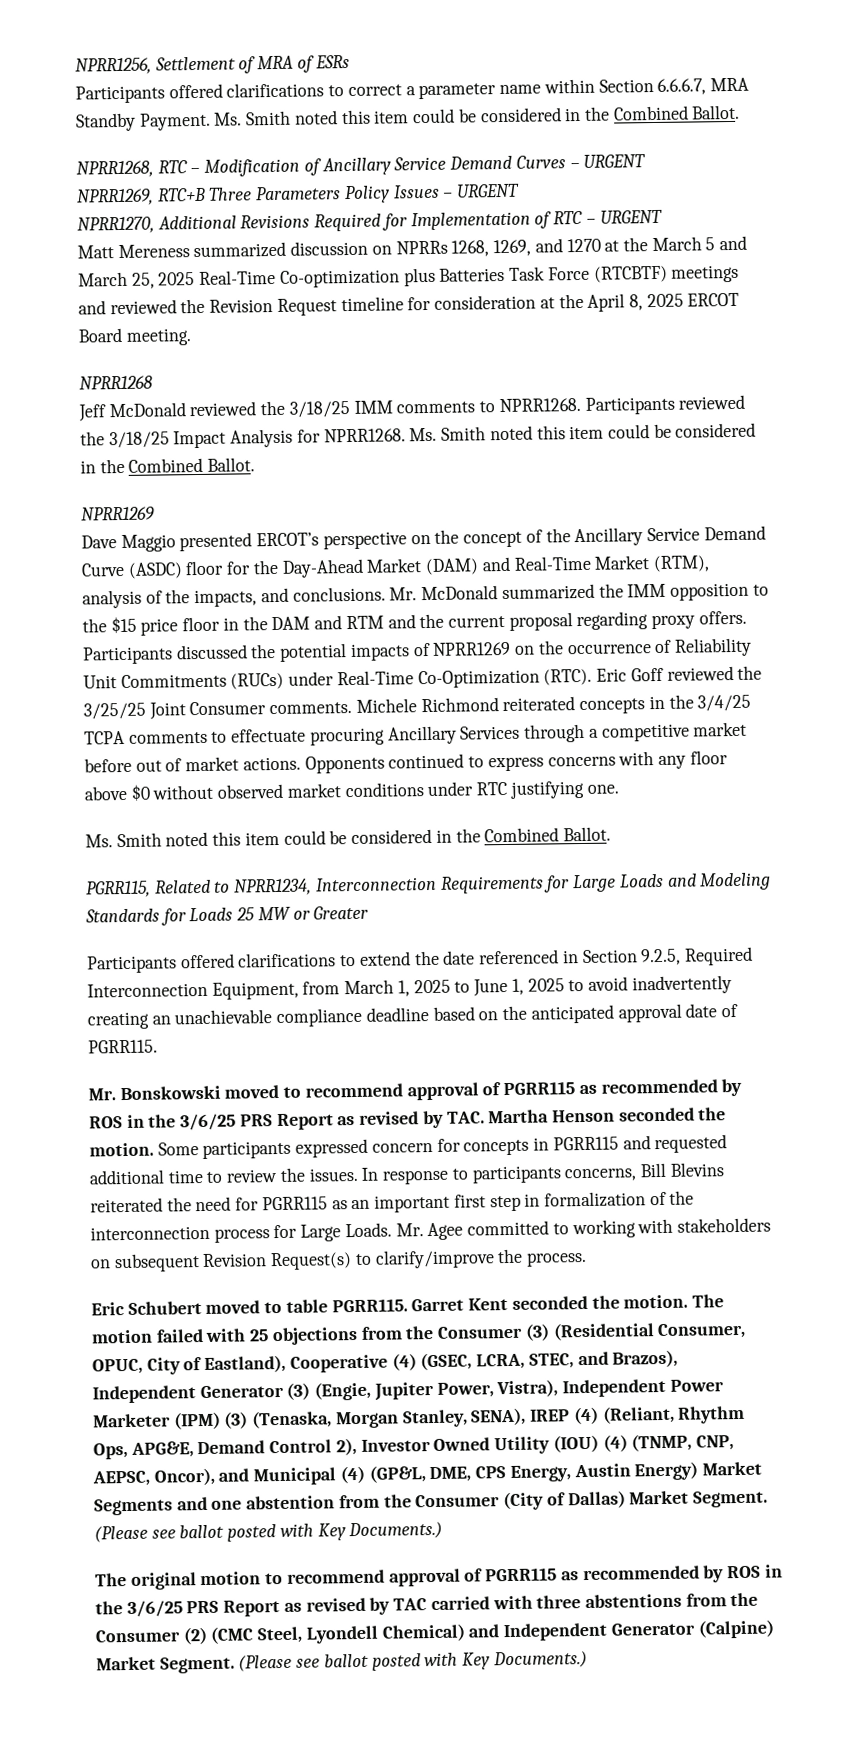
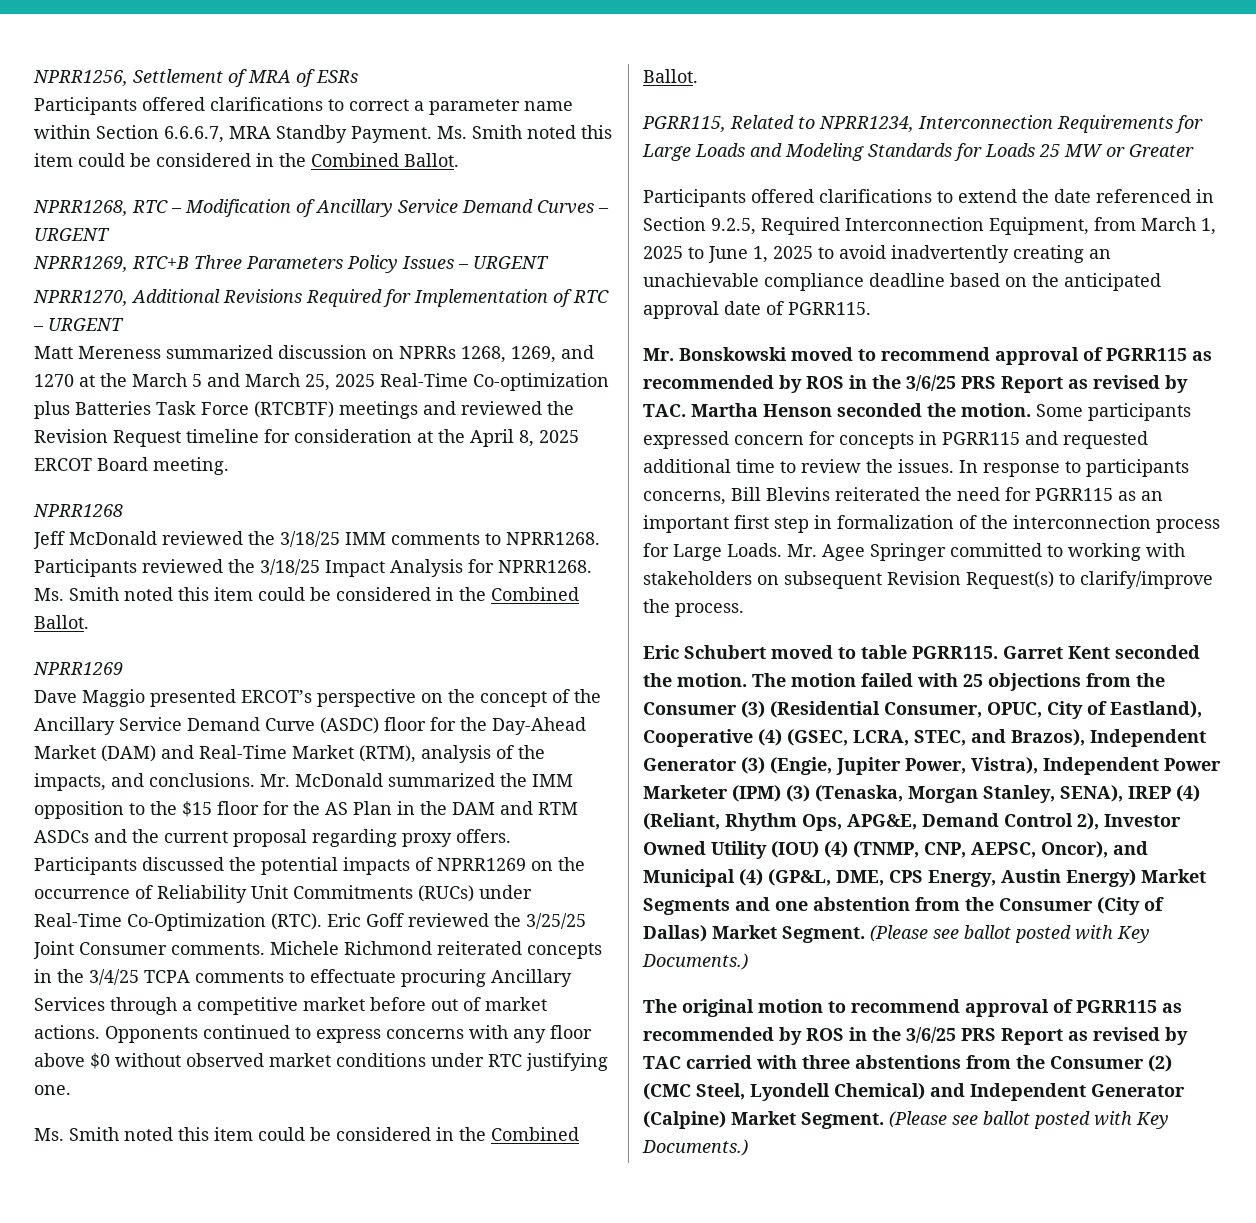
- Mr. McDonald summarized the IMM opposition to the $15 price floor in the DAM and RTM and the current proposal regarding proxy offers.
+ Mr. McDonald summarized the IMM opposition to the $15 floor for the AS Plan in the DAM and RTM ASDCs and the current proposal regarding proxy offers.
- Mr. Agee committed to working with stakeholders on subsequent Revision Request(s) to clarify/improve the process.
+ Mr. Agee Springer committed to working with stakeholders on subsequent Revision Request(s) to clarify/improve the process.

